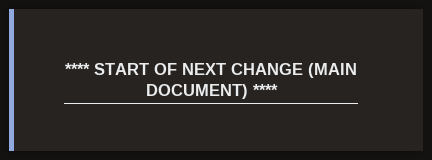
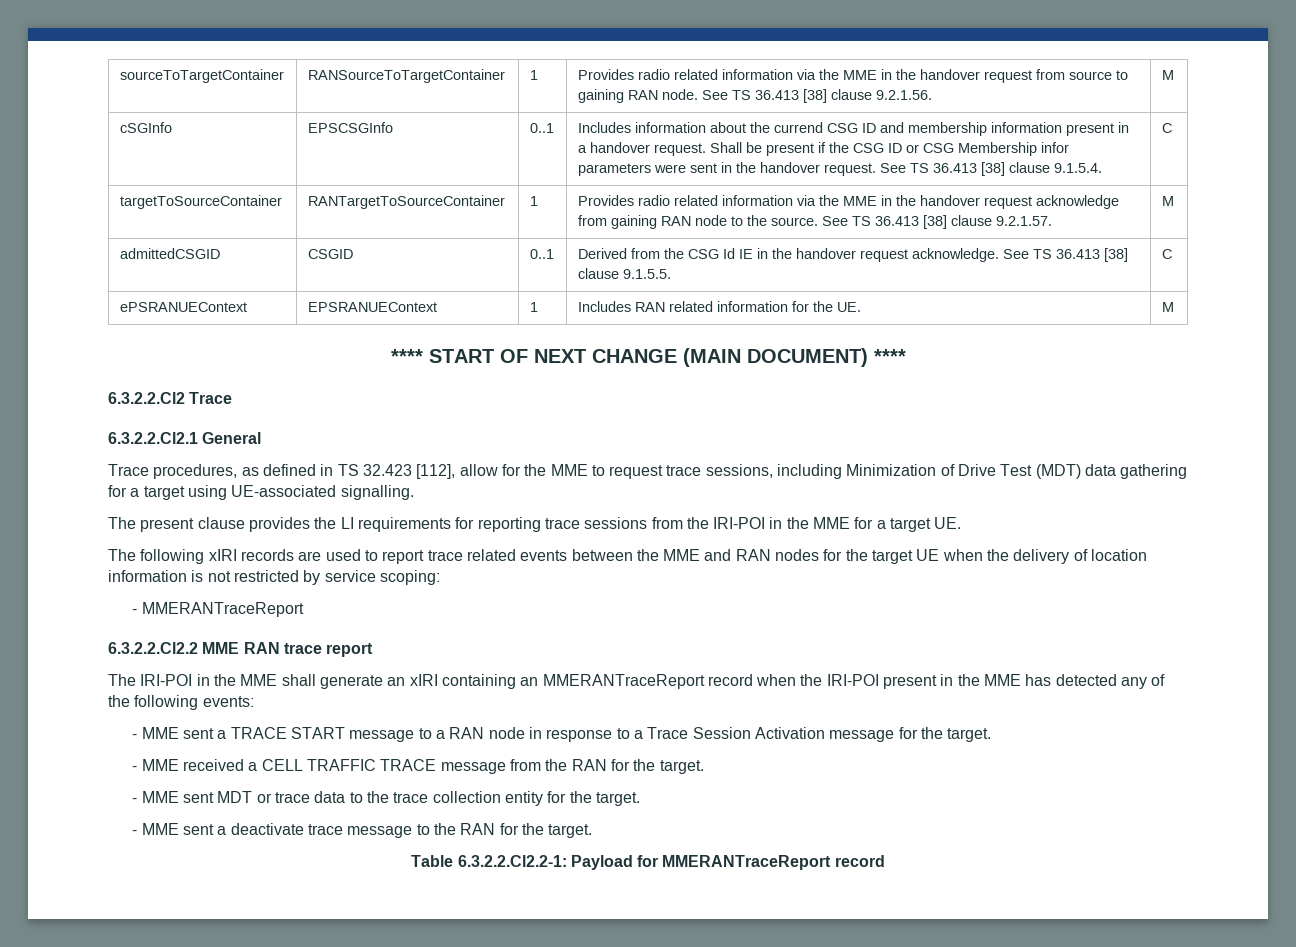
+ sourceToTargetContainer | RANSourceToTargetContainer | 1 | Provides radio related information via the MME in the handover request from source to gaining RAN node. See TS 36.413 [38] clause 9.2.1.56. | M
+ cSGInfo | EPSCSGInfo | 0..1 | Includes information about the currend CSG ID and membership information present in a handover request. Shall be present if the CSG ID or CSG Membership infor parameters were sent in the handover request. See TS 36.413 [38] clause 9.1.5.4. | C
+ targetToSourceContainer | RANTargetToSourceContainer | 1 | Provides radio related information via the MME in the handover request acknowledge from gaining RAN node to the source. See TS 36.413 [38] clause 9.2.1.57. | M
+ admittedCSGID | CSGID | 0..1 | Derived from the CSG Id IE in the handover request acknowledge. See TS 36.413 [38] clause 9.1.5.5. | C
+ ePSRANUEContext | EPSRANUEContext | 1 | Includes RAN related information for the UE. | M
+ 6.3.2.2.Cl2 Trace
+ 6.3.2.2.Cl2.1 General
+ Trace procedures, as defined in TS 32.423 [112], allow for the MME to request trace sessions, including Minimization of Drive Test (MDT) data gathering for a target using UE-associated signalling.
+ The present clause provides the LI requirements for reporting trace sessions from the IRI-POI in the MME for a target UE.
+ The following xIRI records are used to report trace related events between the MME and RAN nodes for the target UE when the delivery of location information is not restricted by service scoping:
+ - MMERANTraceReport
+ 6.3.2.2.Cl2.2 MME RAN trace report
+ The IRI-POI in the MME shall generate an xIRI containing an MMERANTraceReport record when the IRI-POI present in the MME has detected any of the following events:
+ - MME sent a TRACE START message to a RAN node in response to a Trace Session Activation message for the target.
+ - MME received a CELL TRAFFIC TRACE message from the RAN for the target.
+ - MME sent MDT or trace data to the trace collection entity for the target.
+ - MME sent a deactivate trace message to the RAN for the target.
+ Table 6.3.2.2.Cl2.2-1: Payload for MMERANTraceReport record

